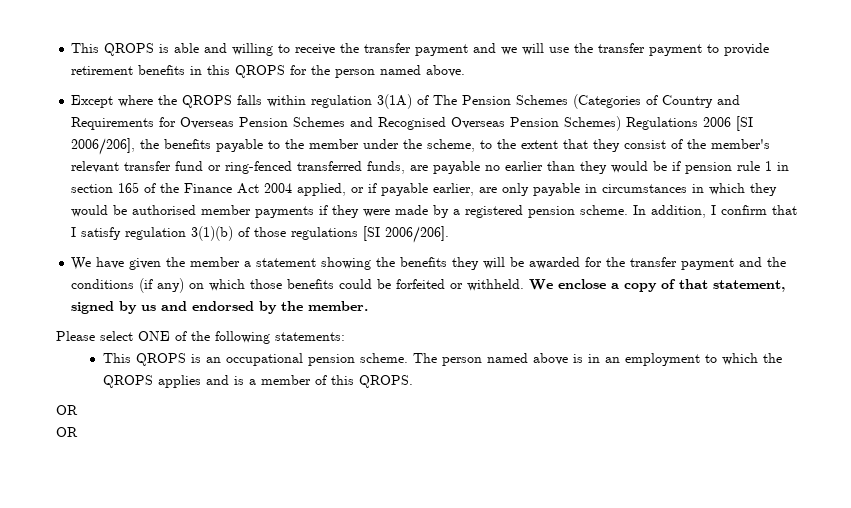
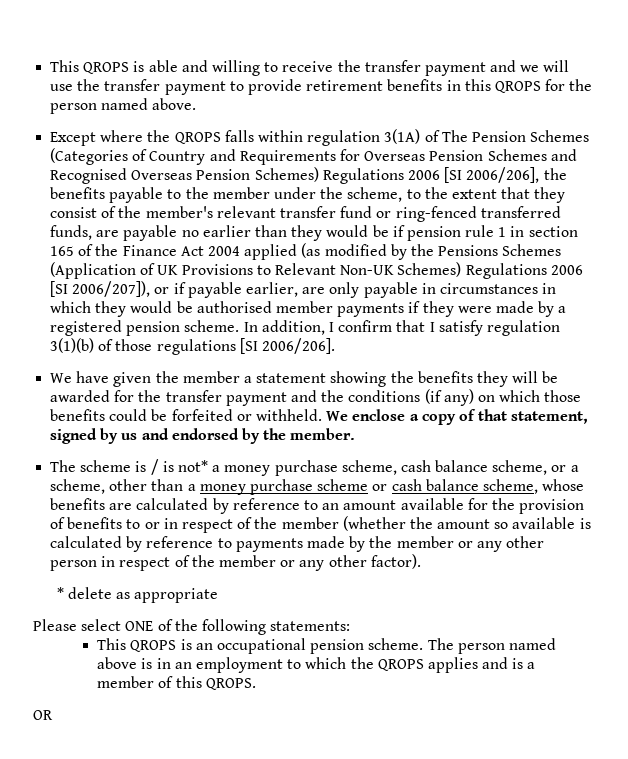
- Except where the QROPS falls within regulation 3(1A) of The Pension Schemes (Categories of Country and Requirements for Overseas Pension Schemes and Recognised Overseas Pension Schemes) Regulations 2006 [SI 2006/206], the benefits payable to the member under the scheme, to the extent that they consist of the member's relevant transfer fund or ring-fenced transferred funds, are payable no earlier than they would be if pension rule 1 in section 165 of the Finance Act 2004 applied, or if payable earlier, are only payable in circumstances in which they would be authorised member payments if they were made by a registered pension scheme.
+ Except where the QROPS falls within regulation 3(1A) of The Pension Schemes (Categories of Country and Requirements for Overseas Pension Schemes and Recognised Overseas Pension Schemes) Regulations 2006 [SI 2006/206], the benefits payable to the member under the scheme, to the extent that they consist of the member's relevant transfer fund or ring-fenced transferred funds, are payable no earlier than they would be if pension rule 1 in section 165 of the Finance Act 2004 applied (as modified by the Pensions Schemes (Application of UK Provisions to Relevant Non-UK Schemes) Regulations 2006 [SI 2006/207]), or if payable earlier, are only payable in circumstances in which they would be authorised member payments if they were made by a registered pension scheme.
+ The scheme is / is not* a money purchase scheme, cash balance scheme, or a scheme, other than a money purchase scheme or cash balance scheme, whose benefits are calculated by reference to an amount available for the provision of benefits to or in respect of the member (whether the amount so available is calculated by reference to payments made by the member or any other person in respect of the member or any other factor).
+ * delete as appropriate
  The person named above is in an employment to which the QROPS applies and is a member of this QROPS.
- OR

